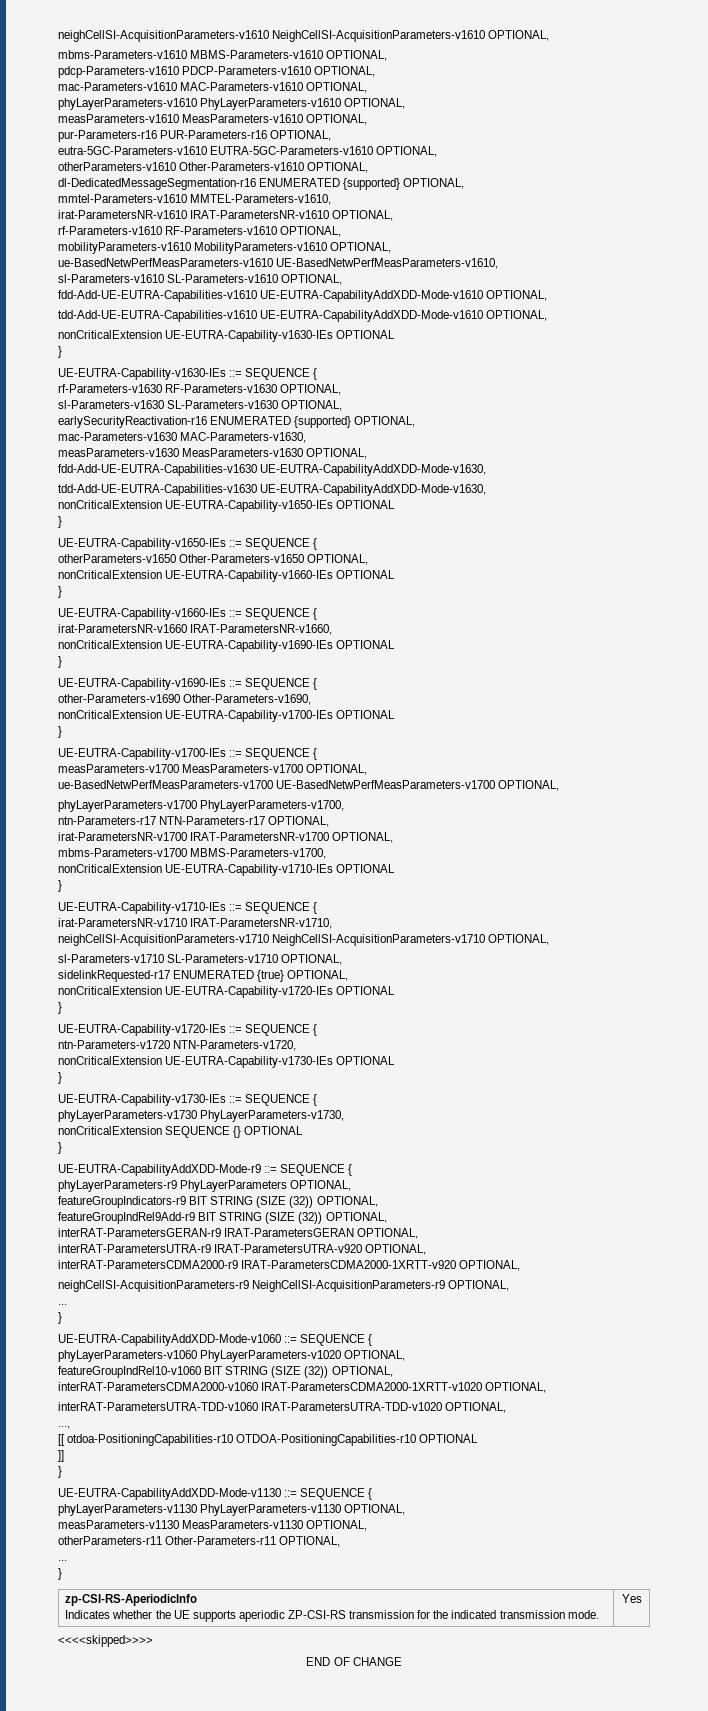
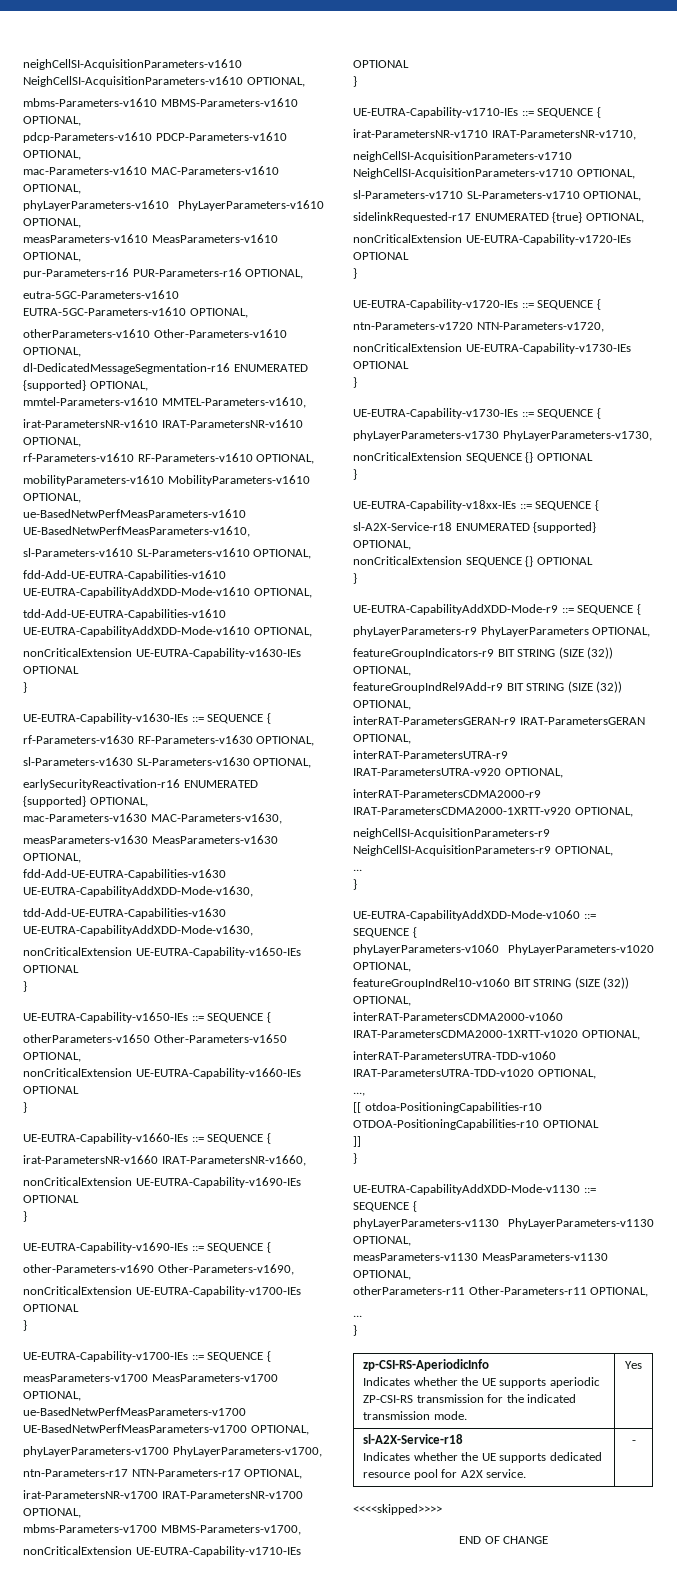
+ UE-EUTRA-Capability-v18xx-IEs ::= SEQUENCE {
+ sl-A2X-Service-r18 ENUMERATED {supported} OPTIONAL,
+ nonCriticalExtension SEQUENCE {} OPTIONAL
+ }
  zp-CSI-RS-AperiodicInfo
  Indicates whether the UE supports aperiodic ZP-CSI-RS transmission for the indicated transmission mode. | Yes
+ sl-A2X-Service-r18
+ Indicates whether the UE supports dedicated resource pool for A2X service. | -

